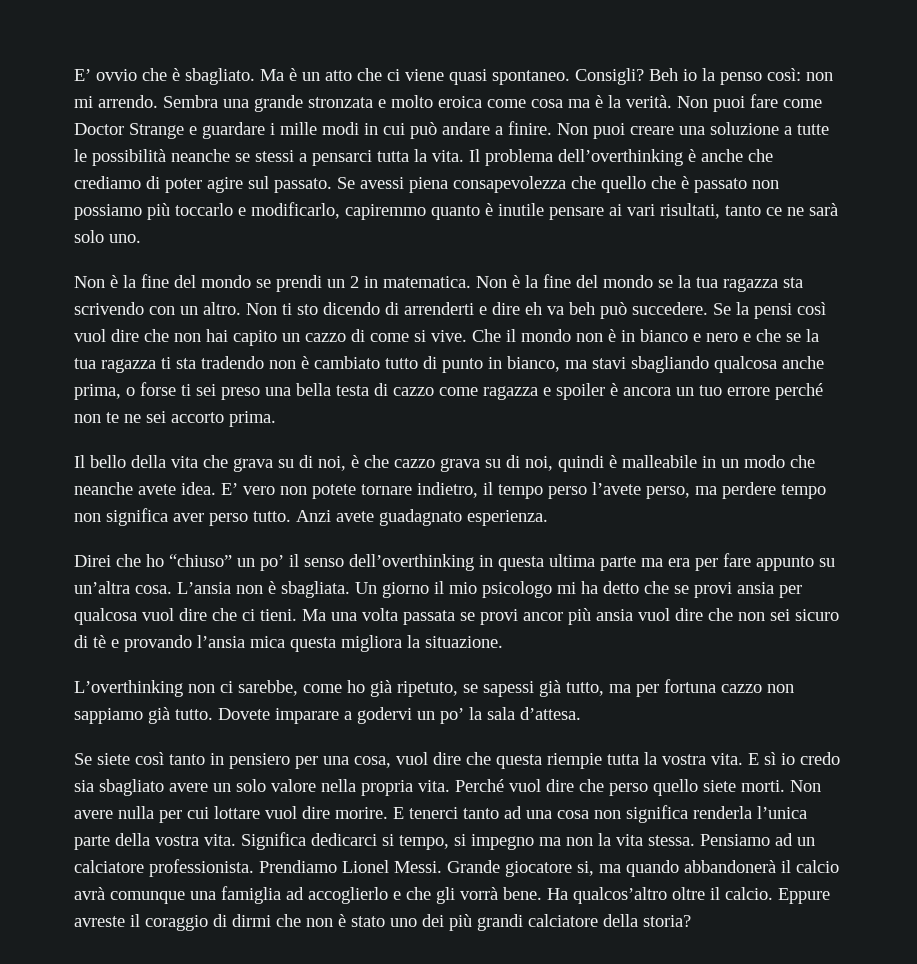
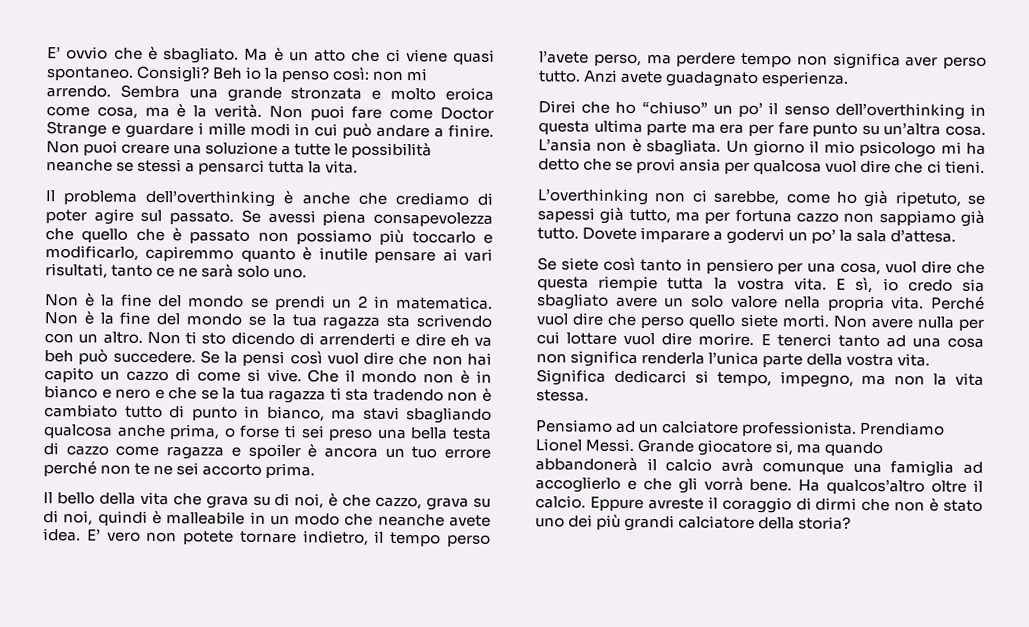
- Sembra una grande stronzata e molto eroica come cosa ma è la verità.
+ Sembra una grande stronzata e molto eroica come cosa, ma è la verità.
- Non puoi creare una soluzione a tutte le possibilità neanche se stessi a pensarci tutta la vita. Il problema dell’overthinking è anche che crediamo di poter agire sul passato.
+ Non puoi creare una soluzione a tutte le possibilità neanche se stessi a pensarci tutta la vita.
+ Il problema dell’overthinking è anche che crediamo di poter agire sul passato.
- Il bello della vita che grava su di noi, è che cazzo grava su di noi, quindi è malleabile in un modo che neanche avete idea.
+ Il bello della vita che grava su di noi, è che cazzo, grava su di noi, quindi è malleabile in un modo che neanche avete idea.
- Direi che ho “chiuso” un po’ il senso dell’overthinking in questa ultima parte ma era per fare appunto su un’altra cosa.
+ Direi che ho “chiuso” un po’ il senso dell’overthinking in questa ultima parte ma era per fare punto su un’altra cosa.
- Ma una volta passata se provi ancor più ansia vuol dire che non sei sicuro di tè e provando l’ansia mica questa migliora la situazione.
- E sì io credo sia sbagliato avere un solo valore nella propria vita.
+ E sì, io credo sia sbagliato avere un solo valore nella propria vita.
- Significa dedicarci si tempo, si impegno ma non la vita stessa. Pensiamo ad un calciatore professionista.
+ Significa dedicarci si tempo, impegno, ma non la vita stessa.
+ Pensiamo ad un calciatore professionista.

